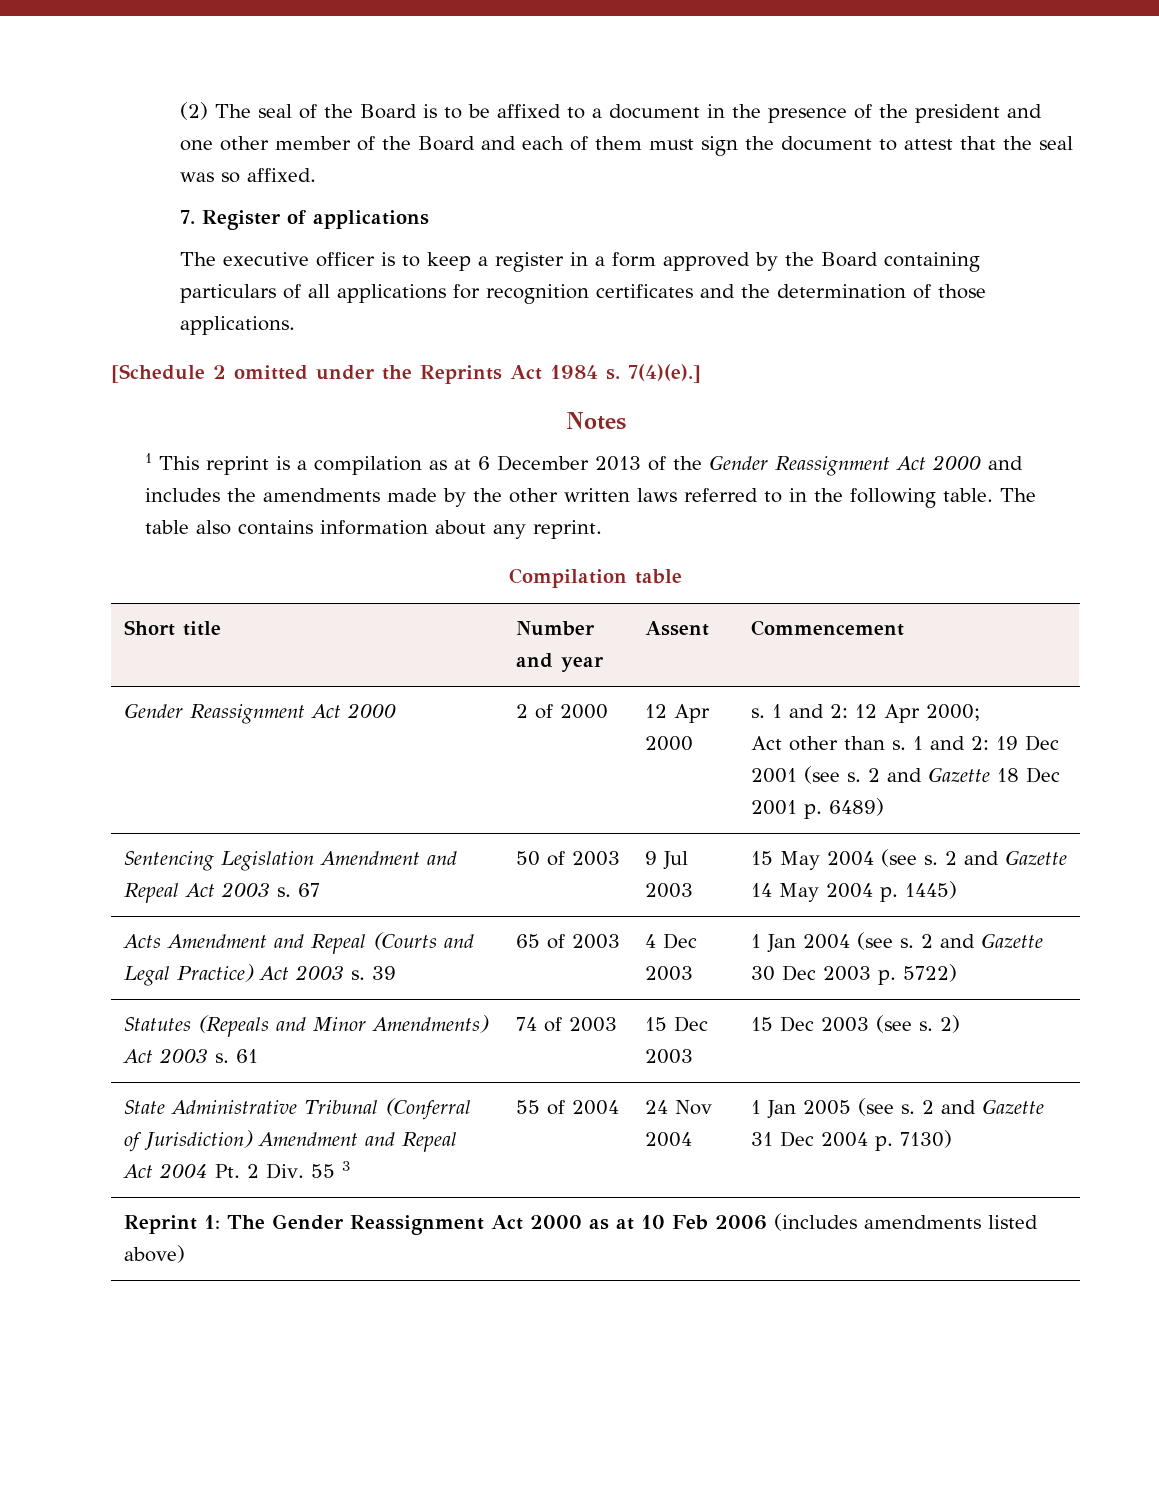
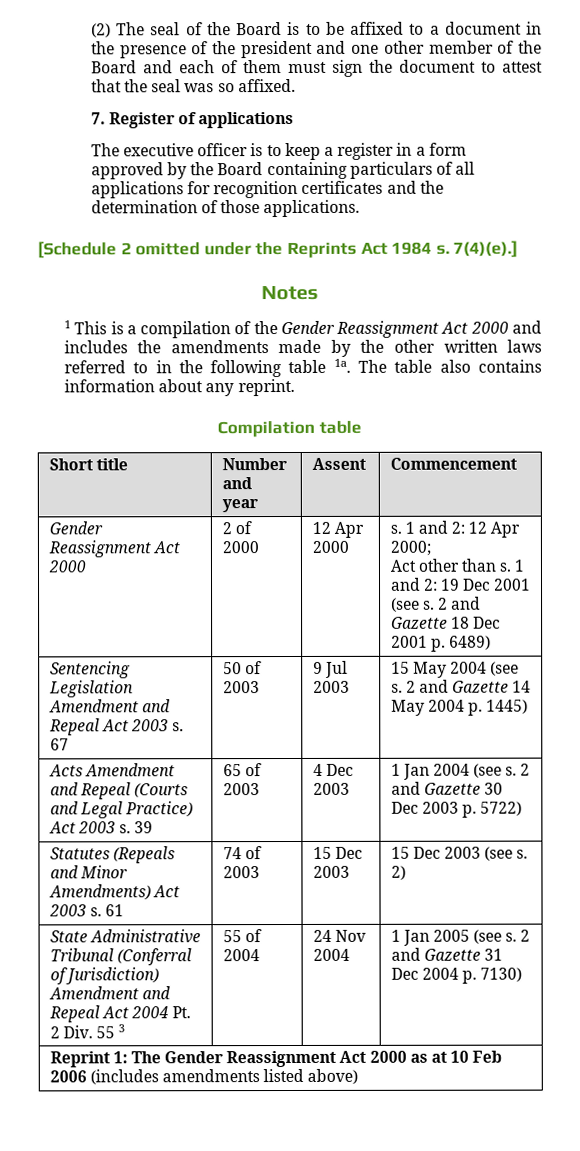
- 1 This reprint is a compilation as at 6 December 2013 of the Gender Reassignment Act 2000 and includes the amendments made by the other written laws referred to in the following table.
+ 1 This is a compilation of the Gender Reassignment Act 2000 and includes the amendments made by the other written laws referred to in the following table 1a.

